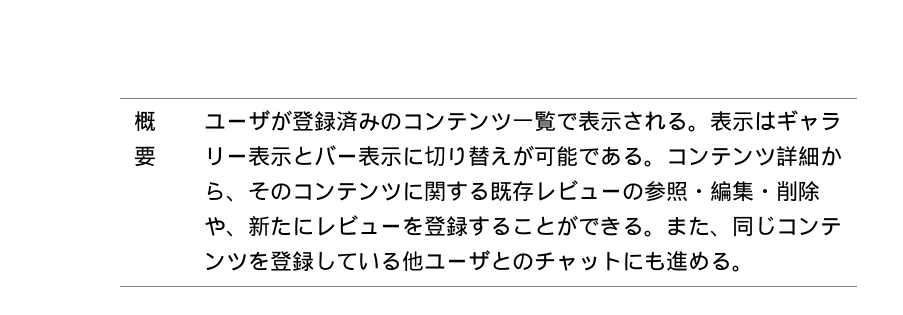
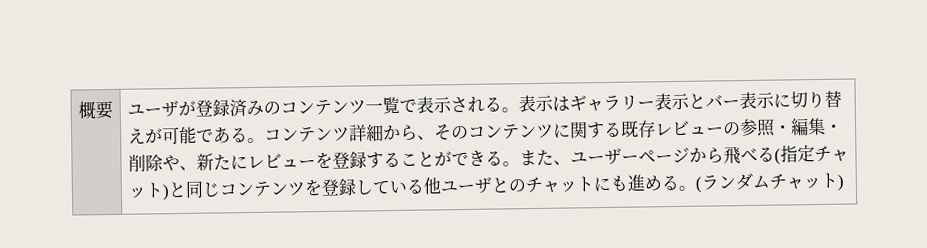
- また、同じコンテンツを登録している他ユーザとのチャットにも進める。
+ また、ユーザーページから飛べる(指定チャット)と同じコンテンツを登録している他ユーザとのチャットにも進める。
+ (ランダムチャット)

